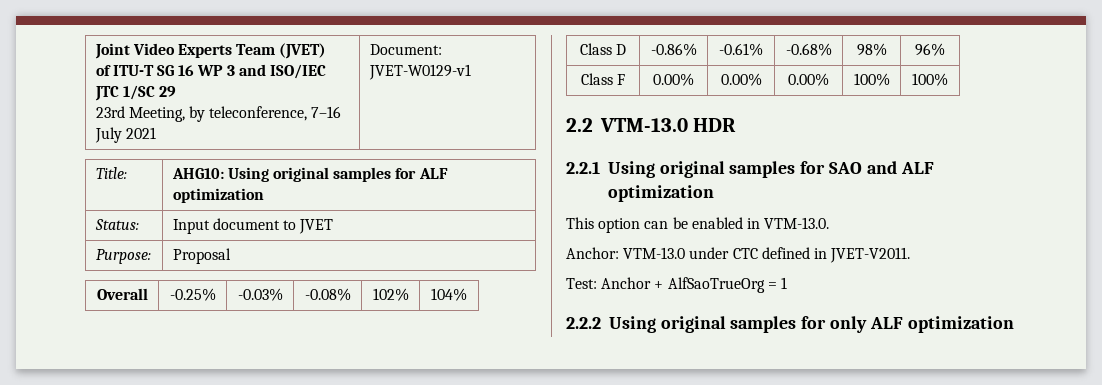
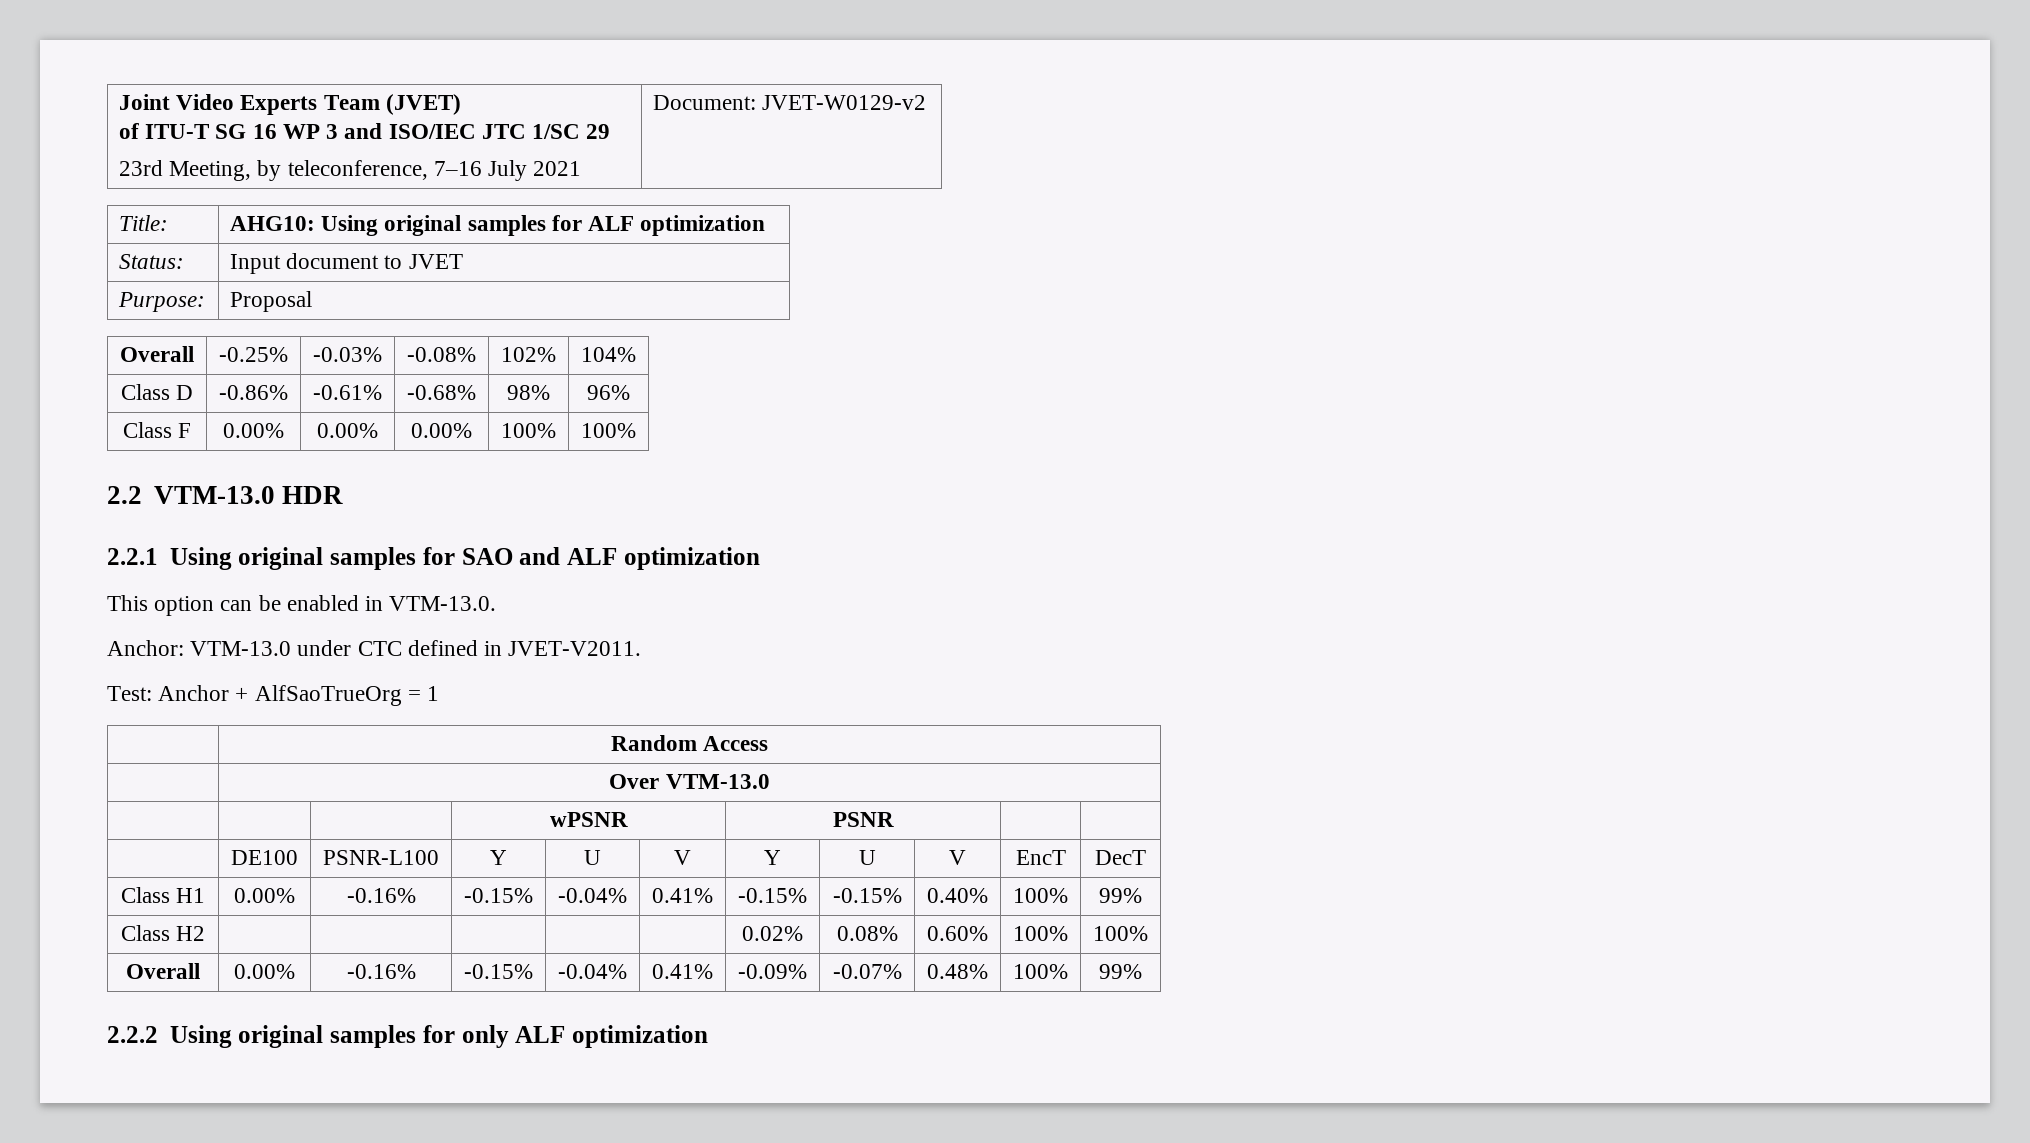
  Joint Video Experts Team (JVET)
  of ITU-T SG 16 WP 3 and ISO/IEC JTC 1/SC 29
- 23rd Meeting, by teleconference, 7–16 July 2021 | Document: JVET-W0129-v1
+ 23rd Meeting, by teleconference, 7–16 July 2021 | Document: JVET-W0129-v2
+ | Random Access
+ | Over VTM-13.0
+ | | | wPSNR | PSNR | |
+ | DE100 | PSNR-L100 | Y | U | V | Y | U | V | EncT | DecT
+ Class H1 | 0.00% | -0.16% | -0.15% | -0.04% | 0.41% | -0.15% | -0.15% | 0.40% | 100% | 99%
+ Class H2 | | | | | | 0.02% | 0.08% | 0.60% | 100% | 100%
+ Overall | 0.00% | -0.16% | -0.15% | -0.04% | 0.41% | -0.09% | -0.07% | 0.48% | 100% | 99%

